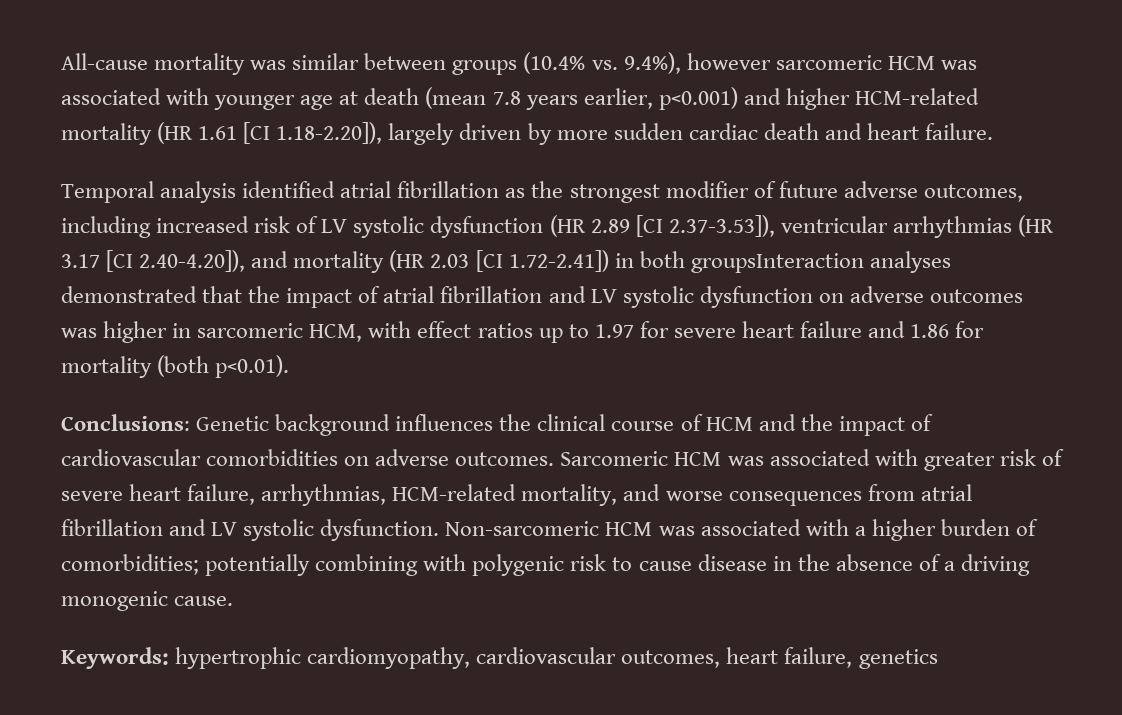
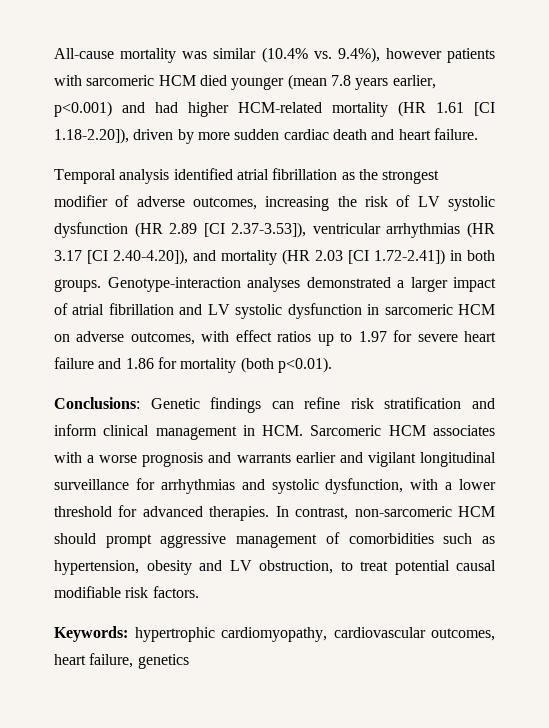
- All-cause mortality was similar between groups (10.4% vs. 9.4%), however sarcomeric HCM was associated with younger age at death (mean 7.8 years earlier, p<0.001) and higher HCM-related mortality (HR 1.61 [CI 1.18-2.20]), largely driven by more sudden cardiac death and heart failure.
+ All-cause mortality was similar (10.4% vs. 9.4%), however patients with sarcomeric HCM died younger (mean 7.8 years earlier, p<0.001) and had higher HCM-related mortality (HR 1.61 [CI 1.18-2.20]), driven by more sudden cardiac death and heart failure.
- Temporal analysis identified atrial fibrillation as the strongest modifier of future adverse outcomes, including increased risk of LV systolic dysfunction (HR 2.89 [CI 2.37-3.53]), ventricular arrhythmias (HR 3.17 [CI 2.40-4.20]), and mortality (HR 2.03 [CI 1.72-2.41]) in both groupsInteraction analyses demonstrated that the impact of atrial fibrillation and LV systolic dysfunction on adverse outcomes was higher in sarcomeric HCM, with effect ratios up to 1.97 for severe heart failure and 1.86 for mortality (both p<0.01).
+ Temporal analysis identified atrial fibrillation as the strongest modifier of adverse outcomes, increasing the risk of LV systolic dysfunction (HR 2.89 [CI 2.37-3.53]), ventricular arrhythmias (HR 3.17 [CI 2.40-4.20]), and mortality (HR 2.03 [CI 1.72-2.41]) in both groups. Genotype-interaction analyses demonstrated a larger impact of atrial fibrillation and LV systolic dysfunction in sarcomeric HCM on adverse outcomes, with effect ratios up to 1.97 for severe heart failure and 1.86 for mortality (both p<0.01).
- Conclusions: Genetic background influences the clinical course of HCM and the impact of cardiovascular comorbidities on adverse outcomes. Sarcomeric HCM was associated with greater risk of severe heart failure, arrhythmias, HCM-related mortality, and worse consequences from atrial fibrillation and LV systolic dysfunction. Non-sarcomeric HCM was associated with a higher burden of comorbidities; potentially combining with polygenic risk to cause disease in the absence of a driving monogenic cause.
+ Conclusions: Genetic findings can refine risk stratification and inform clinical management in HCM. Sarcomeric HCM associates with a worse prognosis and warrants earlier and vigilant longitudinal surveillance for arrhythmias and systolic dysfunction, with a lower threshold for advanced therapies. In contrast, non-sarcomeric HCM should prompt aggressive management of comorbidities such as hypertension, obesity and LV obstruction, to treat potential causal modifiable risk factors.

